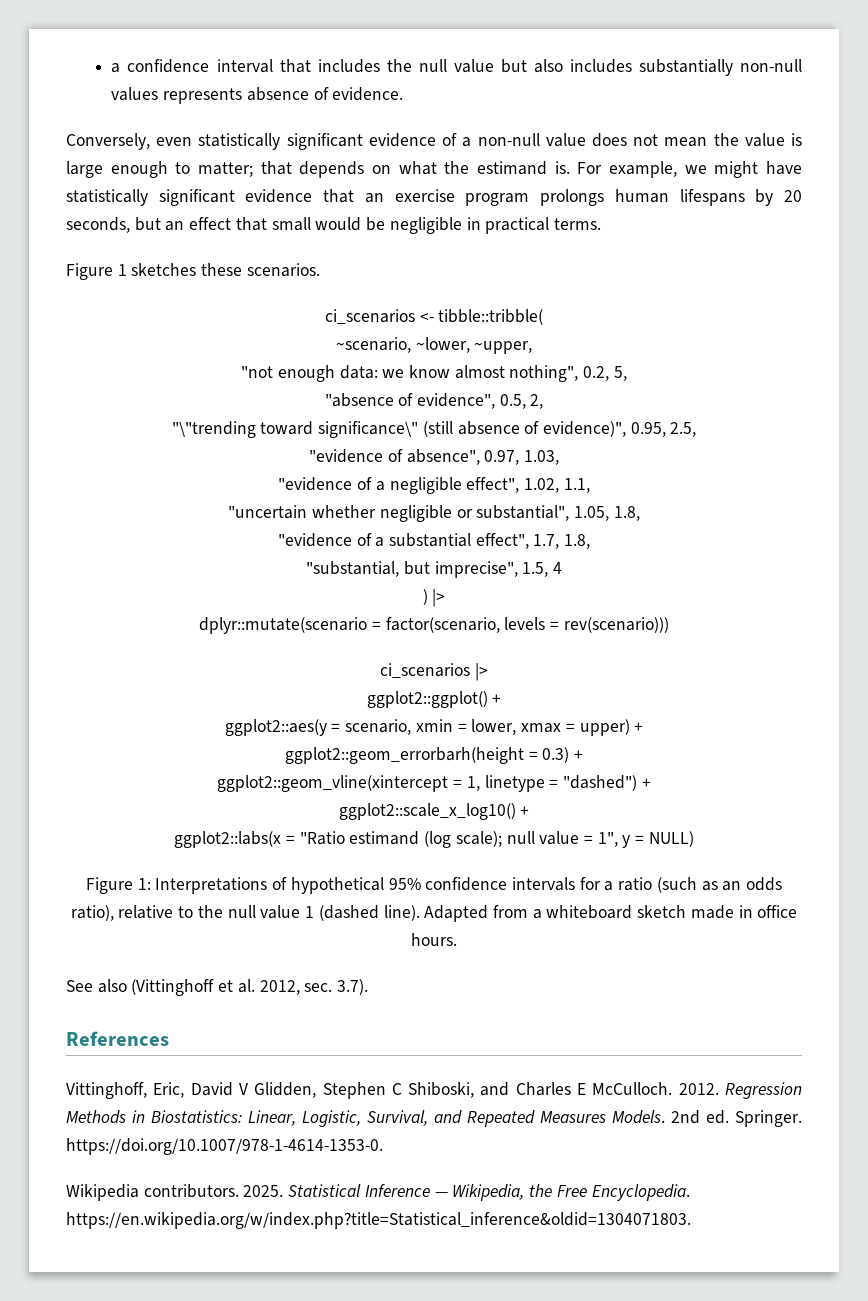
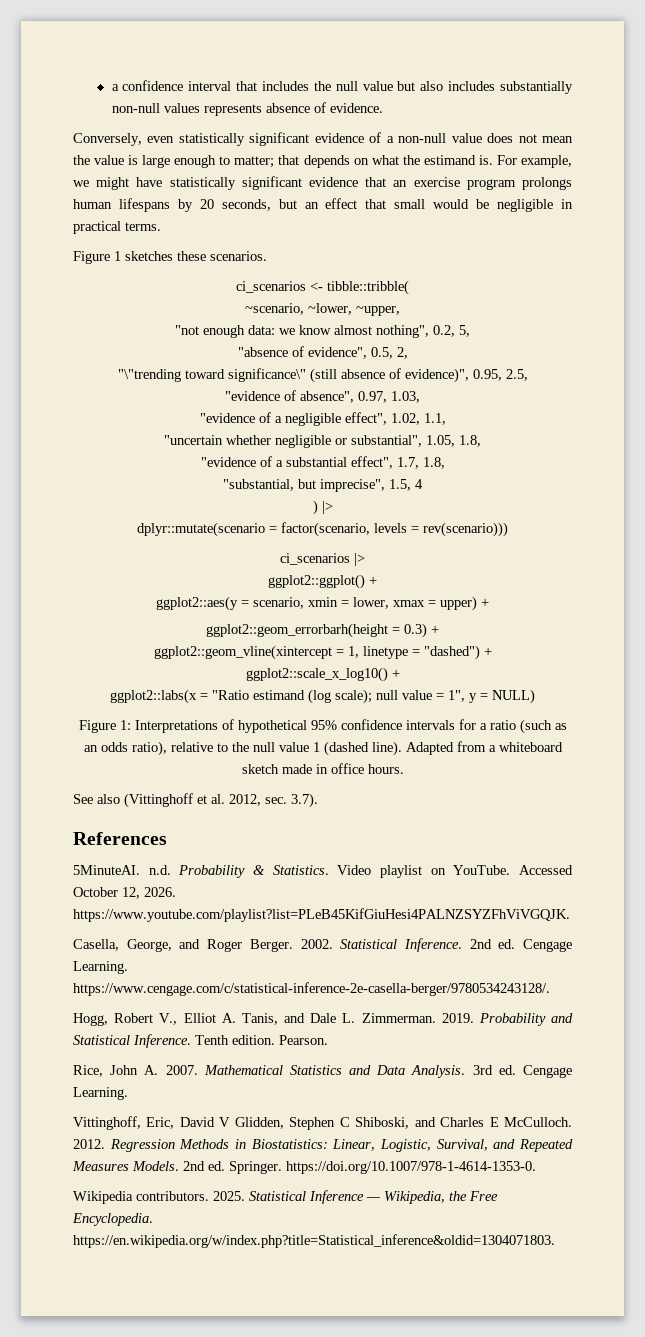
+ 5MinuteAI. n.d. Probability & Statistics. Video playlist on YouTube. Accessed October 12, 2026. https://www.youtube.com/playlist?list=PLeB45KifGiuHesi4PALNZSYZFhViVGQJK.
+ Casella, George, and Roger Berger. 2002. Statistical Inference. 2nd ed. Cengage Learning. https://www.cengage.com/c/statistical-inference-2e-casella-berger/9780534243128/.
+ Hogg, Robert V., Elliot A. Tanis, and Dale L. Zimmerman. 2019. Probability and Statistical Inference. Tenth edition. Pearson.
+ Rice, John A. 2007. Mathematical Statistics and Data Analysis. 3rd ed. Cengage Learning.

